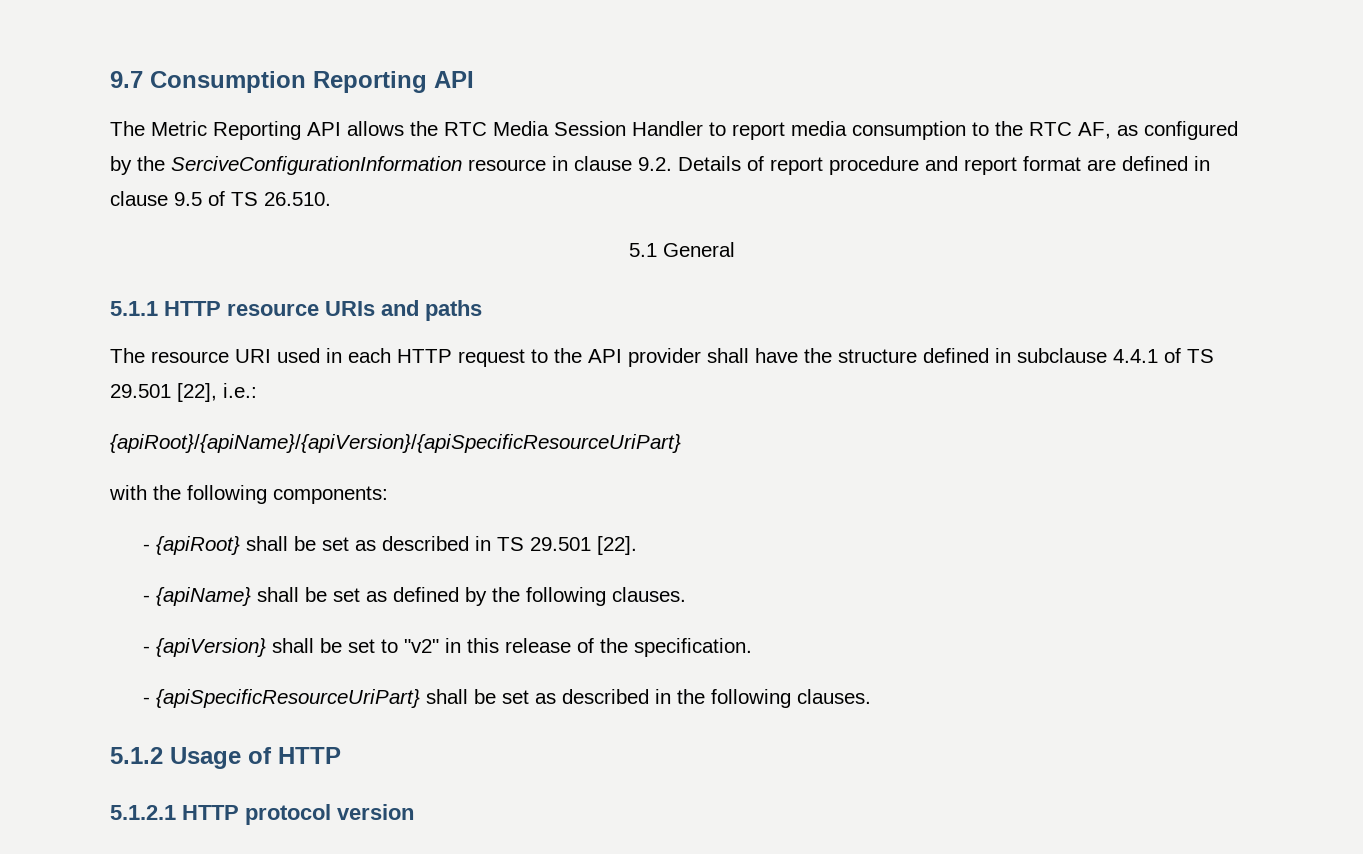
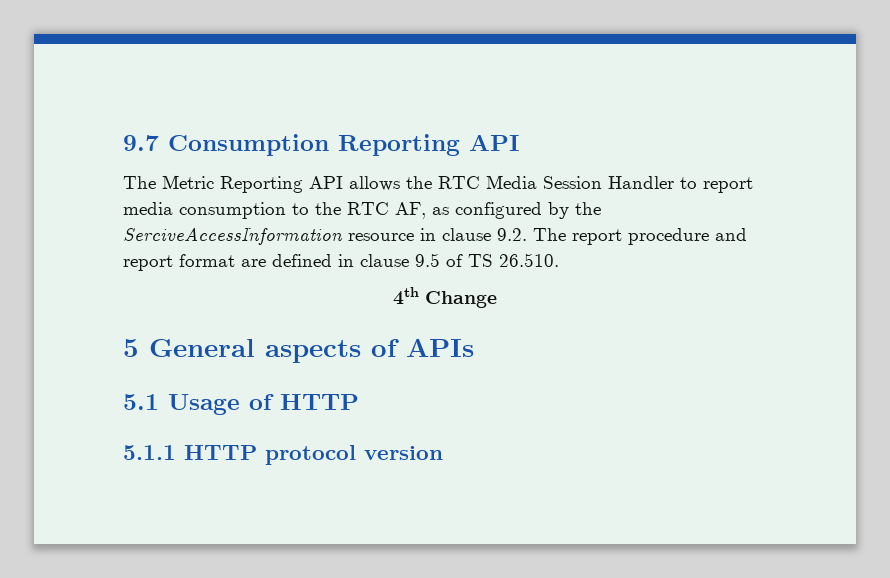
- The Metric Reporting API allows the RTC Media Session Handler to report media consumption to the RTC AF, as configured by the SerciveConfigurationInformation resource in clause 9.2. Details of report procedure and report format are defined in clause 9.5 of TS 26.510.
+ The Metric Reporting API allows the RTC Media Session Handler to report media consumption to the RTC AF, as configured by the SerciveAccessInformation resource in clause 9.2. The report procedure and report format are defined in clause 9.5 of TS 26.510.
- 5.1 General
- 5.1.1 HTTP resource URIs and paths
- The resource URI used in each HTTP request to the API provider shall have the structure defined in subclause 4.4.1 of TS 29.501 [22], i.e.:
- {apiRoot}/{apiName}/{apiVersion}/{apiSpecificResourceUriPart}
- with the following components:
- - {apiRoot} shall be set as described in TS 29.501 [22].
- - {apiName} shall be set as defined by the following clauses.
- - {apiVersion} shall be set to "v2" in this release of the specification.
- - {apiSpecificResourceUriPart} shall be set as described in the following clauses.
- 5.1.2 Usage of HTTP
+ 4th Change
+ 5 General aspects of APIs
+ 5.1 Usage of HTTP
- 5.1.2.1 HTTP protocol version
+ 5.1.1 HTTP protocol version

